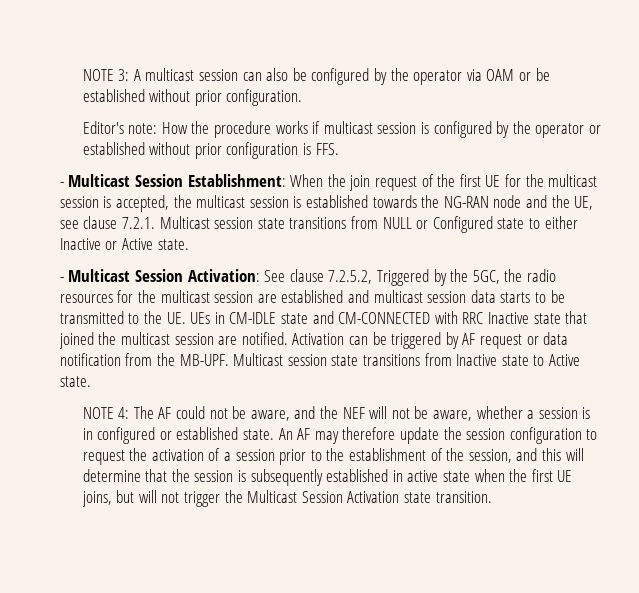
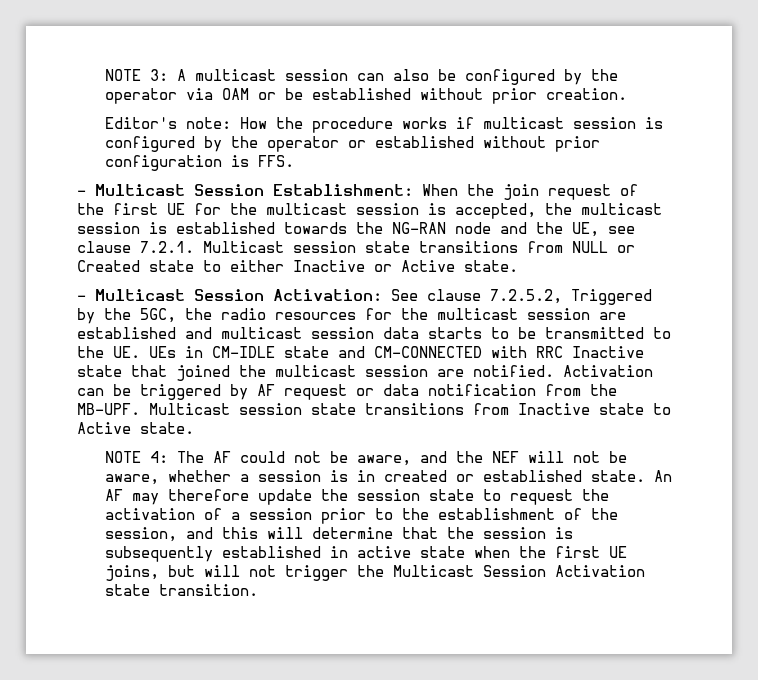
- NOTE 3: A multicast session can also be configured by the operator via OAM or be established without prior configuration.
+ NOTE 3: A multicast session can also be configured by the operator via OAM or be established without prior creation.
- - Multicast Session Establishment: When the join request of the first UE for the multicast session is accepted, the multicast session is established towards the NG-RAN node and the UE, see clause 7.2.1. Multicast session state transitions from NULL or Configured state to either Inactive or Active state.
+ - Multicast Session Establishment: When the join request of the first UE for the multicast session is accepted, the multicast session is established towards the NG-RAN node and the UE, see clause 7.2.1. Multicast session state transitions from NULL or Created state to either Inactive or Active state.
- NOTE 4: The AF could not be aware, and the NEF will not be aware, whether a session is in configured or established state.
+ NOTE 4: The AF could not be aware, and the NEF will not be aware, whether a session is in created or established state.
- An AF may therefore update the session configuration to request the activation of a session prior to the establishment of the session, and this will determine that the session is subsequently established in active state when the first UE joins, but will not trigger the Multicast Session Activation state transition.
+ An AF may therefore update the session state to request the activation of a session prior to the establishment of the session, and this will determine that the session is subsequently established in active state when the first UE joins, but will not trigger the Multicast Session Activation state transition.

